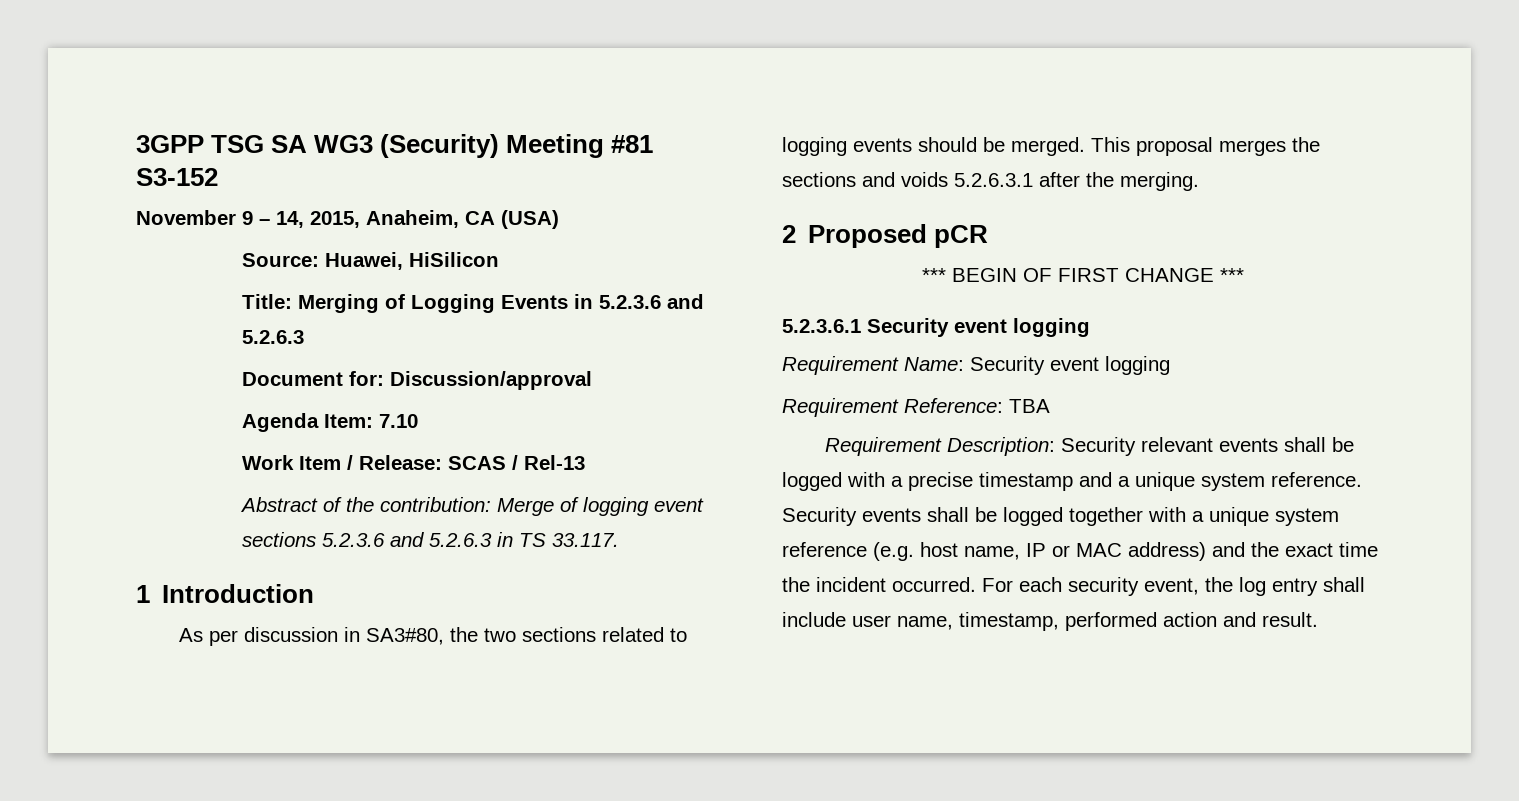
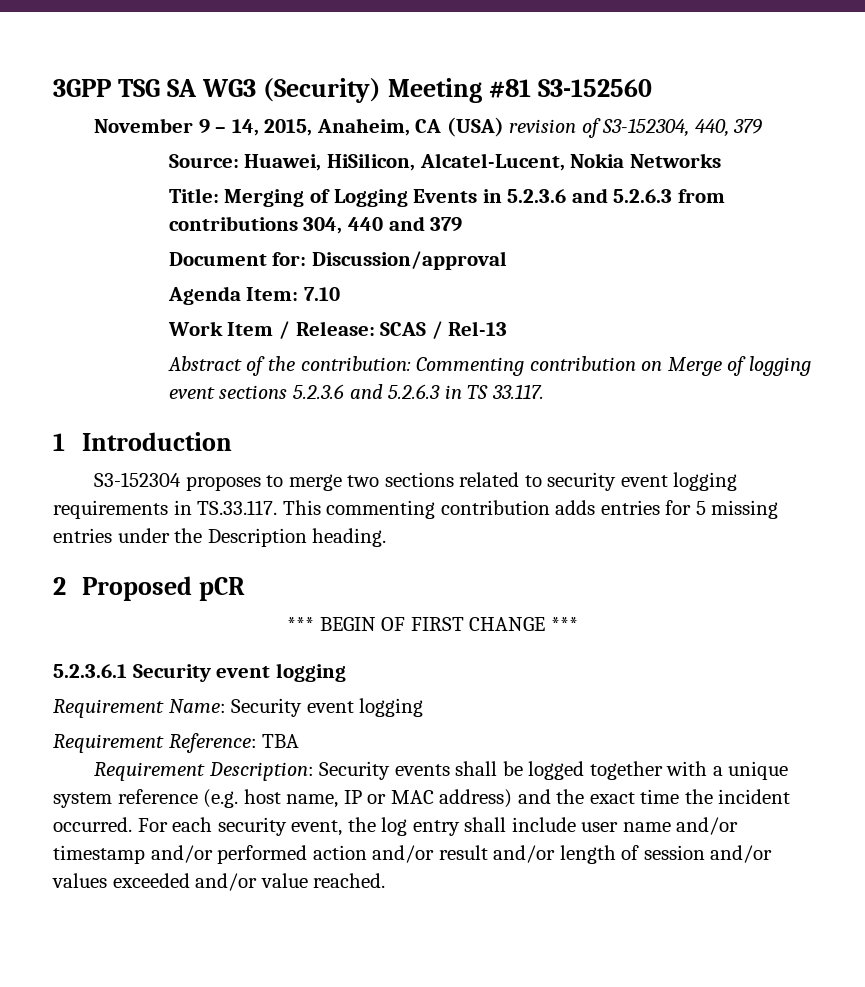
- 3GPP TSG SA WG3 (Security) Meeting #81 S3-152
+ 3GPP TSG SA WG3 (Security) Meeting #81 S3-152560
- November 9 – 14, 2015, Anaheim, CA (USA)
- Source: Huawei, HiSilicon
+ November 9 – 14, 2015, Anaheim, CA (USA) revision of S3-152304, 440, 379
+ Source: Huawei, HiSilicon, Alcatel-Lucent, Nokia Networks
- Title: Merging of Logging Events in 5.2.3.6 and 5.2.6.3
+ Title: Merging of Logging Events in 5.2.3.6 and 5.2.6.3 from contributions 304, 440 and 379
- Abstract of the contribution: Merge of logging event sections 5.2.3.6 and 5.2.6.3 in TS 33.117.
+ Abstract of the contribution: Commenting contribution on Merge of logging event sections 5.2.3.6 and 5.2.6.3 in TS 33.117.
- As per discussion in SA3#80, the two sections related to logging events should be merged. This proposal merges the sections and voids 5.2.6.3.1 after the merging.
+ S3-152304 proposes to merge two sections related to security event logging requirements in TS.33.117. This commenting contribution adds entries for 5 missing entries under the Description heading.
- Requirement Description: Security relevant events shall be logged with a precise timestamp and a unique system reference. Security events shall be logged together with a unique system reference (e.g. host name, IP or MAC address) and the exact time the incident occurred.
+ Requirement Description: Security events shall be logged together with a unique system reference (e.g. host name, IP or MAC address) and the exact time the incident occurred.
- For each security event, the log entry shall include user name, timestamp, performed action and result.
+ For each security event, the log entry shall include user name and/or timestamp and/or performed action and/or result and/or length of session and/or values exceeded and/or value reached.

